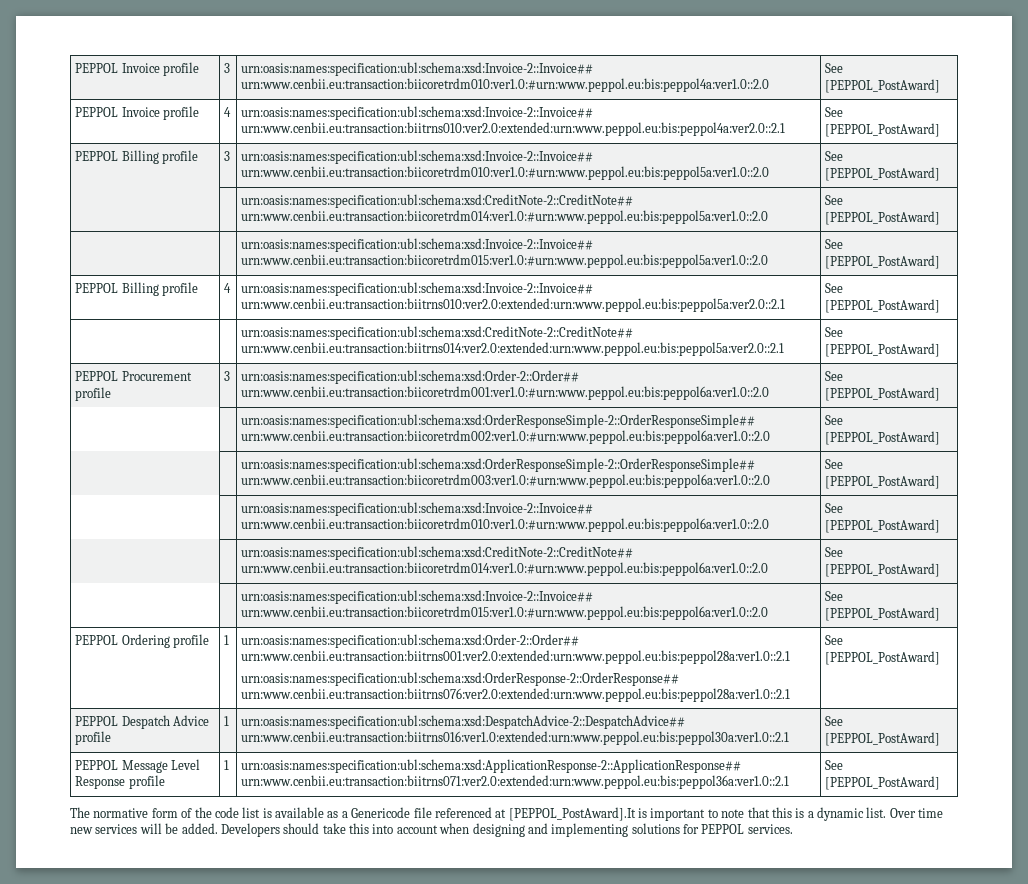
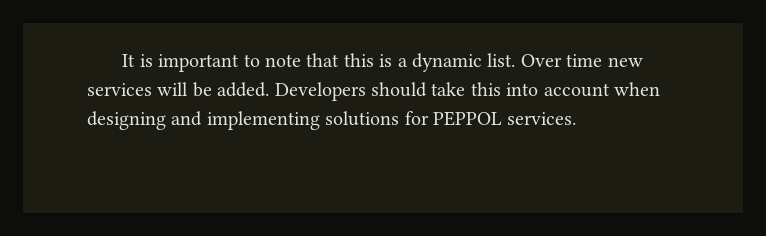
- PEPPOL Invoice profile | 3 | urn:oasis:names:specification:ubl:schema:xsd:Invoice-2::Invoice## urn:www.cenbii.eu:transaction:biicoretrdm010:ver1.0:#urn:www.peppol.eu:bis:peppol4a:ver1.0::2.0 | See [PEPPOL_PostAward]
- PEPPOL Invoice profile | 4 | urn:oasis:names:specification:ubl:schema:xsd:Invoice-2::Invoice## urn:www.cenbii.eu:transaction:biitrns010:ver2.0:extended:urn:www.peppol.eu:bis:peppol4a:ver2.0::2.1 | See [PEPPOL_PostAward]
- PEPPOL Billing profile | 3 | urn:oasis:names:specification:ubl:schema:xsd:Invoice-2::Invoice## urn:www.cenbii.eu:transaction:biicoretrdm010:ver1.0:#urn:www.peppol.eu:bis:peppol5a:ver1.0::2.0 | See [PEPPOL_PostAward]
- | | urn:oasis:names:specification:ubl:schema:xsd:CreditNote-2::CreditNote## urn:www.cenbii.eu:transaction:biicoretrdm014:ver1.0:#urn:www.peppol.eu:bis:peppol5a:ver1.0::2.0 | See [PEPPOL_PostAward]
- | | urn:oasis:names:specification:ubl:schema:xsd:Invoice-2::Invoice## urn:www.cenbii.eu:transaction:biicoretrdm015:ver1.0:#urn:www.peppol.eu:bis:peppol5a:ver1.0::2.0 | See [PEPPOL_PostAward]
- PEPPOL Billing profile | 4 | urn:oasis:names:specification:ubl:schema:xsd:Invoice-2::Invoice## urn:www.cenbii.eu:transaction:biitrns010:ver2.0:extended:urn:www.peppol.eu:bis:peppol5a:ver2.0::2.1 | See [PEPPOL_PostAward]
- | | urn:oasis:names:specification:ubl:schema:xsd:CreditNote-2::CreditNote## urn:www.cenbii.eu:transaction:biitrns014:ver2.0:extended:urn:www.peppol.eu:bis:peppol5a:ver2.0::2.1 | See [PEPPOL_PostAward]
- PEPPOL Procurement profile | 3 | urn:oasis:names:specification:ubl:schema:xsd:Order-2::Order## urn:www.cenbii.eu:transaction:biicoretrdm001:ver1.0:#urn:www.peppol.eu:bis:peppol6a:ver1.0::2.0 | See [PEPPOL_PostAward]
- | | urn:oasis:names:specification:ubl:schema:xsd:OrderResponseSimple-2::OrderResponseSimple## urn:www.cenbii.eu:transaction:biicoretrdm002:ver1.0:#urn:www.peppol.eu:bis:peppol6a:ver1.0::2.0 | See [PEPPOL_PostAward]
- | | urn:oasis:names:specification:ubl:schema:xsd:OrderResponseSimple-2::OrderResponseSimple## urn:www.cenbii.eu:transaction:biicoretrdm003:ver1.0:#urn:www.peppol.eu:bis:peppol6a:ver1.0::2.0 | See [PEPPOL_PostAward]
- | | urn:oasis:names:specification:ubl:schema:xsd:Invoice-2::Invoice## urn:www.cenbii.eu:transaction:biicoretrdm010:ver1.0:#urn:www.peppol.eu:bis:peppol6a:ver1.0::2.0 | See [PEPPOL_PostAward]
- | | urn:oasis:names:specification:ubl:schema:xsd:CreditNote-2::CreditNote## urn:www.cenbii.eu:transaction:biicoretrdm014:ver1.0:#urn:www.peppol.eu:bis:peppol6a:ver1.0::2.0 | See [PEPPOL_PostAward]
- | | urn:oasis:names:specification:ubl:schema:xsd:Invoice-2::Invoice## urn:www.cenbii.eu:transaction:biicoretrdm015:ver1.0:#urn:www.peppol.eu:bis:peppol6a:ver1.0::2.0 | See [PEPPOL_PostAward]
- PEPPOL Ordering profile | 1 | urn:oasis:names:specification:ubl:schema:xsd:Order-2::Order## urn:www.cenbii.eu:transaction:biitrns001:ver2.0:extended:urn:www.peppol.eu:bis:peppol28a:ver1.0::2.1
- urn:oasis:names:specification:ubl:schema:xsd:OrderResponse-2::OrderResponse## urn:www.cenbii.eu:transaction:biitrns076:ver2.0:extended:urn:www.peppol.eu:bis:peppol28a:ver1.0::2.1 | See [PEPPOL_PostAward]
- PEPPOL Despatch Advice profile | 1 | urn:oasis:names:specification:ubl:schema:xsd:DespatchAdvice-2::DespatchAdvice## urn:www.cenbii.eu:transaction:biitrns016:ver1.0:extended:urn:www.peppol.eu:bis:peppol30a:ver1.0::2.1 | See [PEPPOL_PostAward]
- PEPPOL Message Level Response profile | 1 | urn:oasis:names:specification:ubl:schema:xsd:ApplicationResponse-2::ApplicationResponse## urn:www.cenbii.eu:transaction:biitrns071:ver2.0:extended:urn:www.peppol.eu:bis:peppol36a:ver1.0::2.1 | See [PEPPOL_PostAward]
- The normative form of the code list is available as a Genericode file referenced at [PEPPOL_PostAward].It is important to note that this is a dynamic list.
+ It is important to note that this is a dynamic list.

